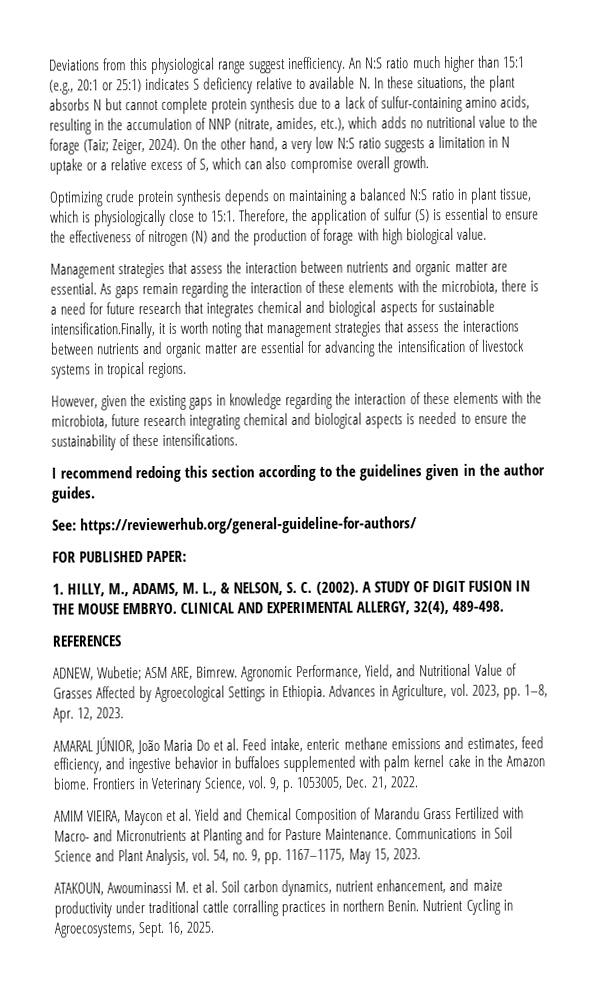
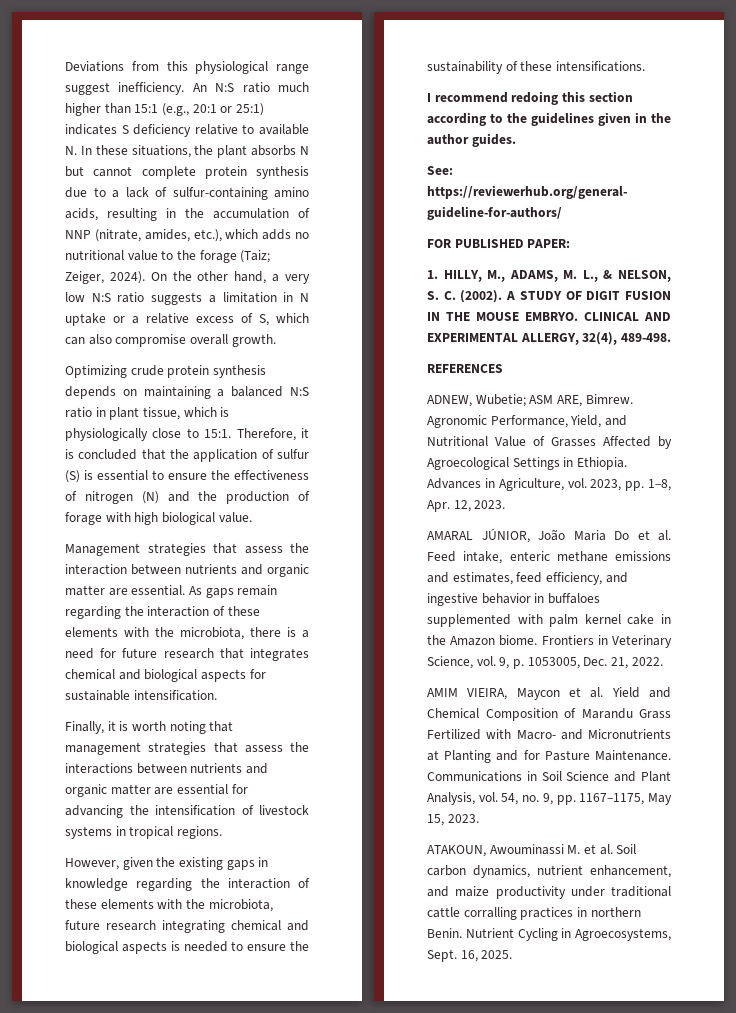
- Therefore, the application of sulfur (S) is essential to ensure the effectiveness of nitrogen (N) and the production of forage with high biological value.
+ Therefore, it is concluded that the application of sulfur (S) is essential to ensure the effectiveness of nitrogen (N) and the production of forage with high biological value.
- As gaps remain regarding the interaction of these elements with the microbiota, there is a need for future research that integrates chemical and biological aspects for sustainable intensification.Finally, it is worth noting that management strategies that assess the interactions between nutrients and organic matter are essential for advancing the intensification of livestock systems in tropical regions.
+ As gaps remain regarding the interaction of these elements with the microbiota, there is a need for future research that integrates chemical and biological aspects for sustainable intensification.
+ Finally, it is worth noting that management strategies that assess the interactions between nutrients and organic matter are essential for advancing the intensification of livestock systems in tropical regions.

